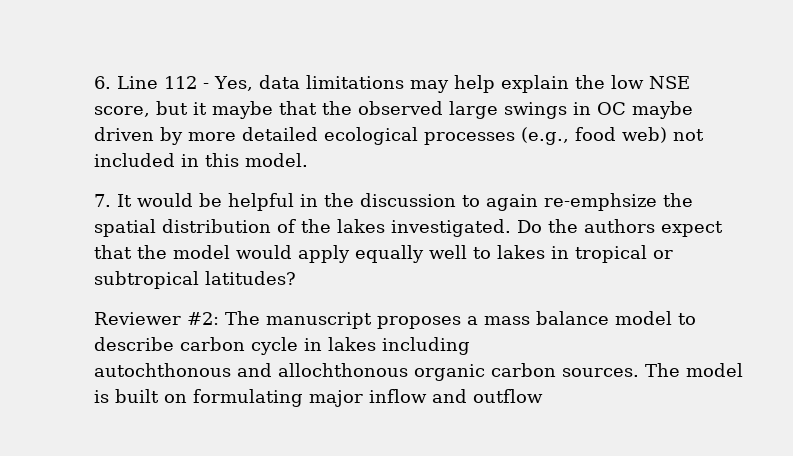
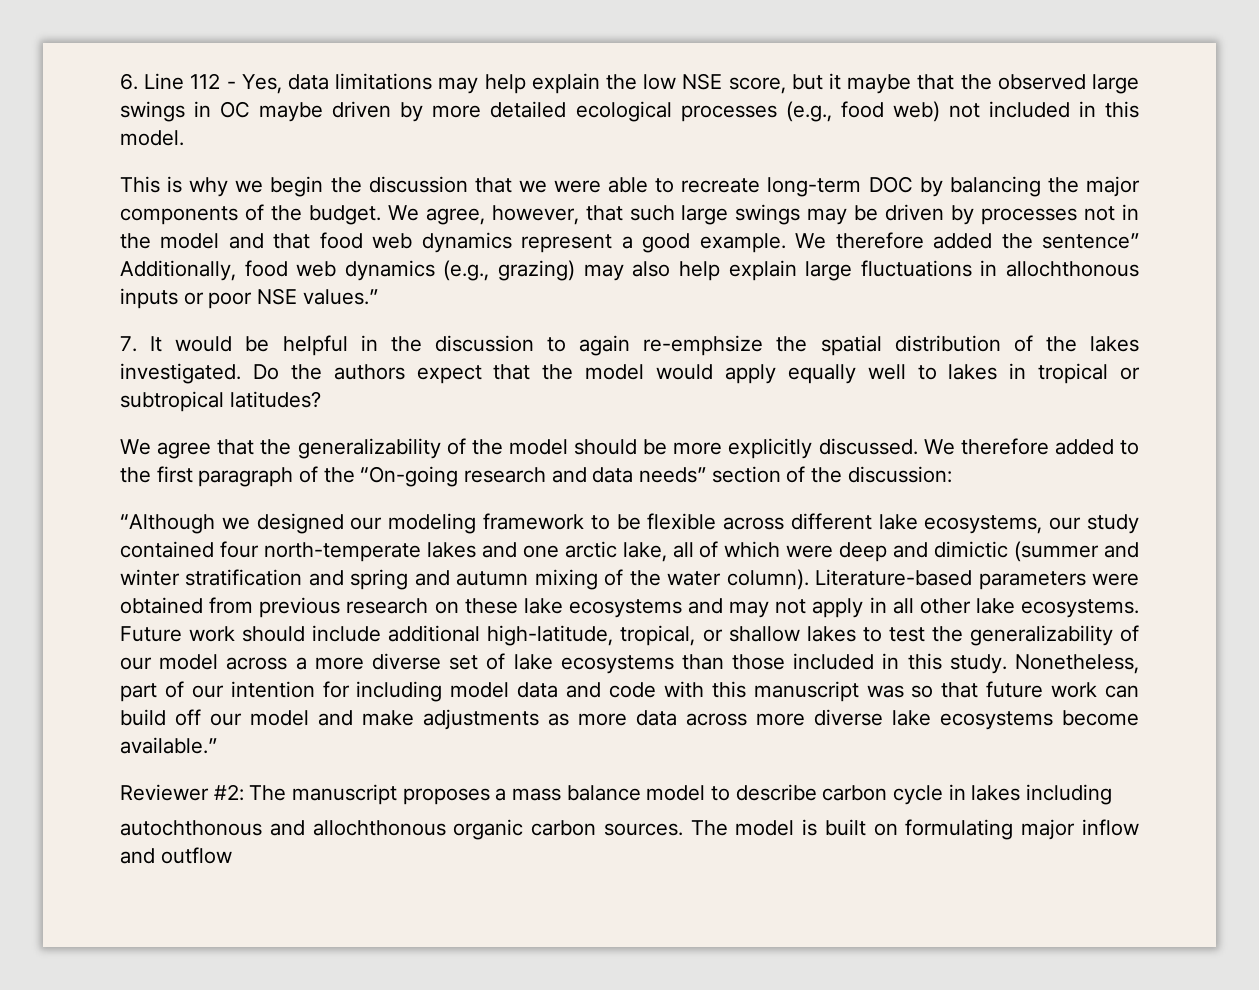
+ This is why we begin the discussion that we were able to recreate long-term DOC by balancing the major components of the budget. We agree, however, that such large swings may be driven by processes not in the model and that food web dynamics represent a good example. We therefore added the sentence” Additionally, food web dynamics (e.g., grazing) may also help explain large fluctuations in allochthonous inputs or poor NSE values.”
+ We agree that the generalizability of the model should be more explicitly discussed. We therefore added to the first paragraph of the “On-going research and data needs” section of the discussion:
+ “Although we designed our modeling framework to be flexible across different lake ecosystems, our study contained four north-temperate lakes and one arctic lake, all of which were deep and dimictic (summer and winter stratification and spring and autumn mixing of the water column). Literature-based parameters were obtained from previous research on these lake ecosystems and may not apply in all other lake ecosystems. Future work should include additional high-latitude, tropical, or shallow lakes to test the generalizability of our model across a more diverse set of lake ecosystems than those included in this study. Nonetheless, part of our intention for including model data and code with this manuscript was so that future work can build off our model and make adjustments as more data across more diverse lake ecosystems become available.”

